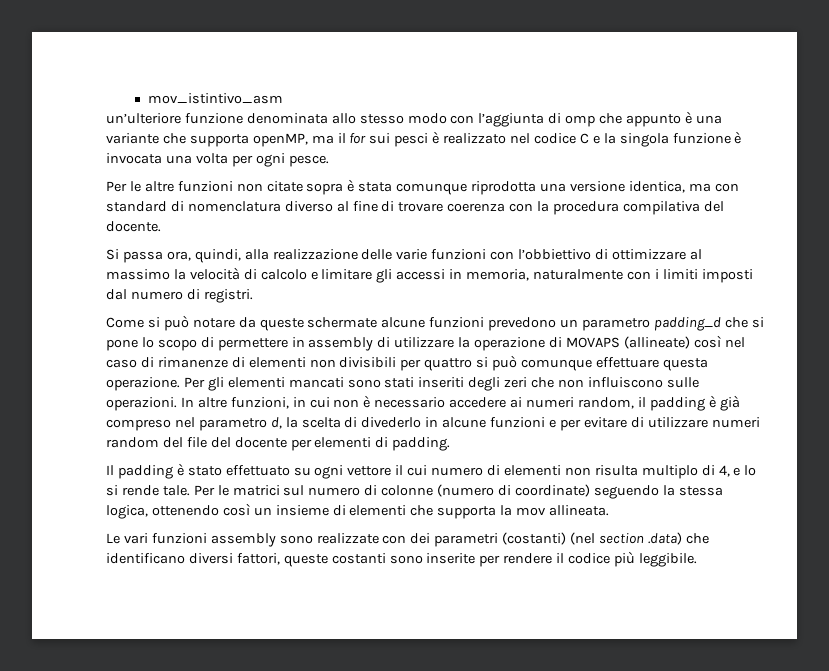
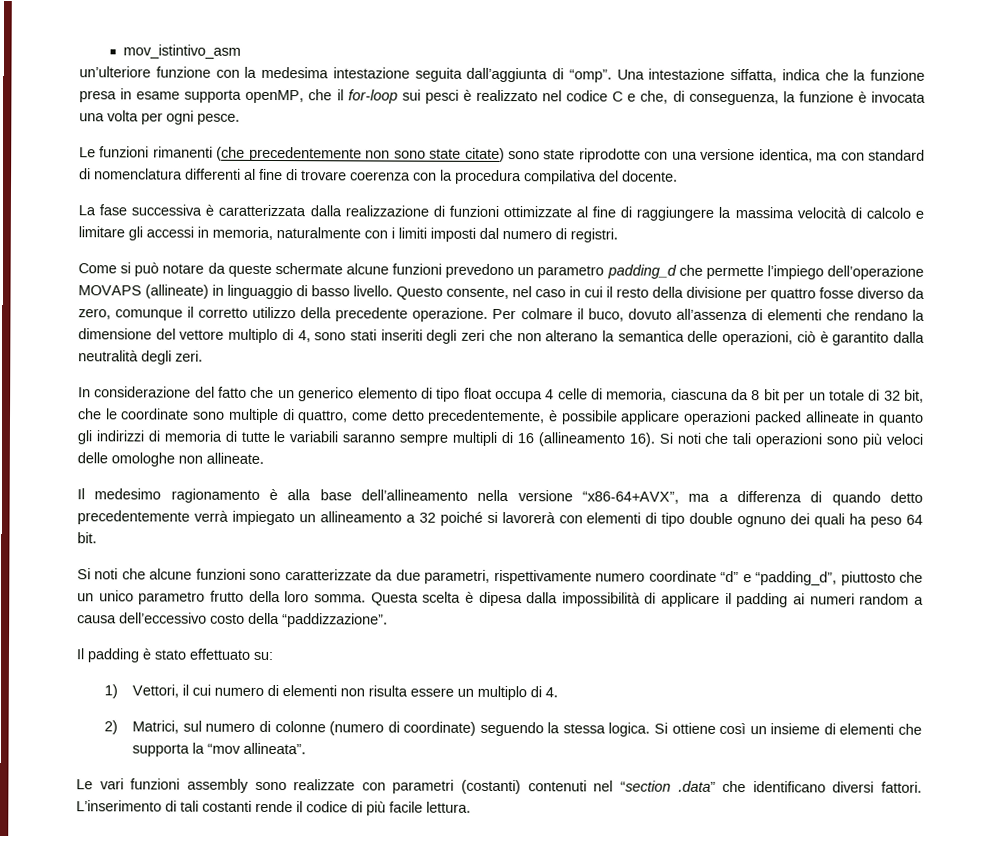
- un’ulteriore funzione denominata allo stesso modo con l’aggiunta di omp che appunto è una variante che supporta openMP, ma il for sui pesci è realizzato nel codice C e la singola funzione è invocata una volta per ogni pesce.
+ un’ulteriore funzione con la medesima intestazione seguita dall’aggiunta di “omp”. Una intestazione siffatta, indica che la funzione presa in esame supporta openMP, che il for-loop sui pesci è realizzato nel codice C e che, di conseguenza, la funzione è invocata una volta per ogni pesce.
- Per le altre funzioni non citate sopra è stata comunque riprodotta una versione identica, ma con standard di nomenclatura diverso al fine di trovare coerenza con la procedura compilativa del docente.
+ Le funzioni rimanenti (che precedentemente non sono state citate) sono state riprodotte con una versione identica, ma con standard di nomenclatura differenti al fine di trovare coerenza con la procedura compilativa del docente.
- Si passa ora, quindi, alla realizzazione delle varie funzioni con l’obbiettivo di ottimizzare al massimo la velocità di calcolo e limitare gli accessi in memoria, naturalmente con i limiti imposti dal numero di registri.
+ La fase successiva è caratterizzata dalla realizzazione di funzioni ottimizzate al fine di raggiungere la massima velocità di calcolo e limitare gli accessi in memoria, naturalmente con i limiti imposti dal numero di registri.
- Come si può notare da queste schermate alcune funzioni prevedono un parametro padding_d che si pone lo scopo di permettere in assembly di utilizzare la operazione di MOVAPS (allineate) così nel caso di rimanenze di elementi non divisibili per quattro si può comunque effettuare questa operazione. Per gli elementi mancati sono stati inseriti degli zeri che non influiscono sulle operazioni. In altre funzioni, in cui non è necessario accedere ai numeri random, il padding è già compreso nel parametro d, la scelta di divederlo in alcune funzioni e per evitare di utilizzare numeri random del file del docente per elementi di padding.
+ Come si può notare da queste schermate alcune funzioni prevedono un parametro padding_d che permette l’impiego dell’operazione MOVAPS (allineate) in linguaggio di basso livello. Questo consente, nel caso in cui il resto della divisione per quattro fosse diverso da zero, comunque il corretto utilizzo della precedente operazione. Per colmare il buco, dovuto all’assenza di elementi che rendano la dimensione del vettore multiplo di 4, sono stati inseriti degli zeri che non alterano la semantica delle operazioni, ciò è garantito dalla neutralità degli zeri.
+ In considerazione del fatto che un generico elemento di tipo float occupa 4 celle di memoria, ciascuna da 8 bit per un totale di 32 bit, che le coordinate sono multiple di quattro, come detto precedentemente, è possibile applicare operazioni packed allineate in quanto gli indirizzi di memoria di tutte le variabili saranno sempre multipli di 16 (allineamento 16). Si noti che tali operazioni sono più veloci delle omologhe non allineate.
+ Il medesimo ragionamento è alla base dell’allineamento nella versione “x86-64+AVX”, ma a differenza di quando detto precedentemente verrà impiegato un allineamento a 32 poiché si lavorerà con elementi di tipo double ognuno dei quali ha peso 64 bit.
+ Si noti che alcune funzioni sono caratterizzate da due parametri, rispettivamente numero coordinate “d” e “padding_d”, piuttosto che un unico parametro frutto della loro somma. Questa scelta è dipesa dalla impossibilità di applicare il padding ai numeri random a causa dell’eccessivo costo della “paddizzazione”.
- Il padding è stato effettuato su ogni vettore il cui numero di elementi non risulta multiplo di 4, e lo si rende tale. Per le matrici sul numero di colonne (numero di coordinate) seguendo la stessa logica, ottenendo così un insieme di elementi che supporta la mov allineata.
+ Il padding è stato effettuato su:
+ 1) Vettori, il cui numero di elementi non risulta essere un multiplo di 4.
+ 2) Matrici, sul numero di colonne (numero di coordinate) seguendo la stessa logica. Si ottiene così un insieme di elementi che supporta la “mov allineata”.
- Le vari funzioni assembly sono realizzate con dei parametri (costanti) (nel section .data) che identificano diversi fattori, queste costanti sono inserite per rendere il codice più leggibile.
+ Le vari funzioni assembly sono realizzate con parametri (costanti) contenuti nel “section .data” che identificano diversi fattori. L’inserimento di tali costanti rende il codice di più facile lettura.

